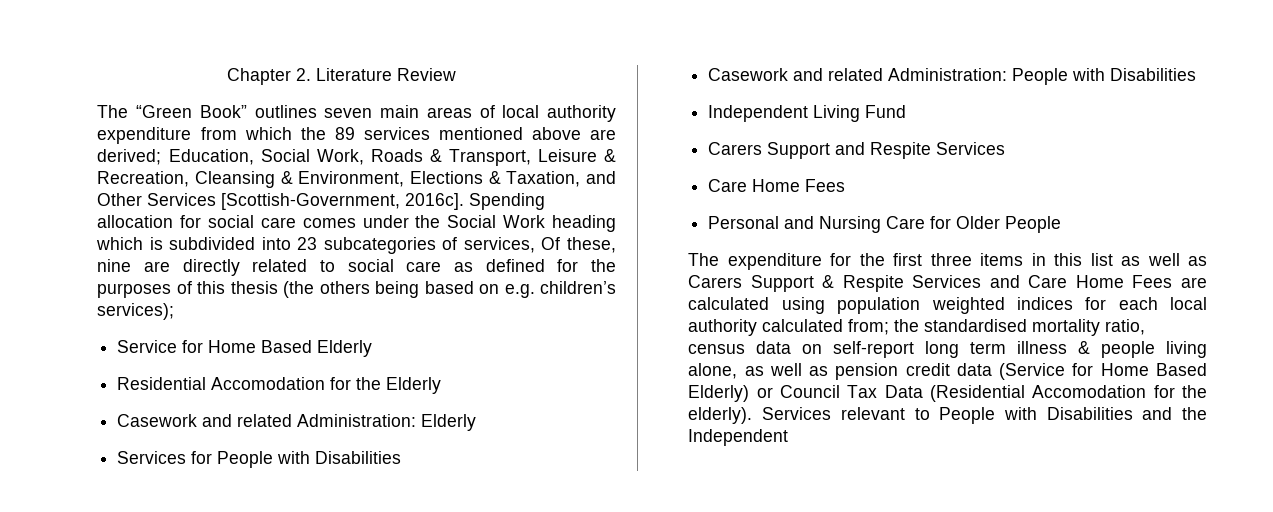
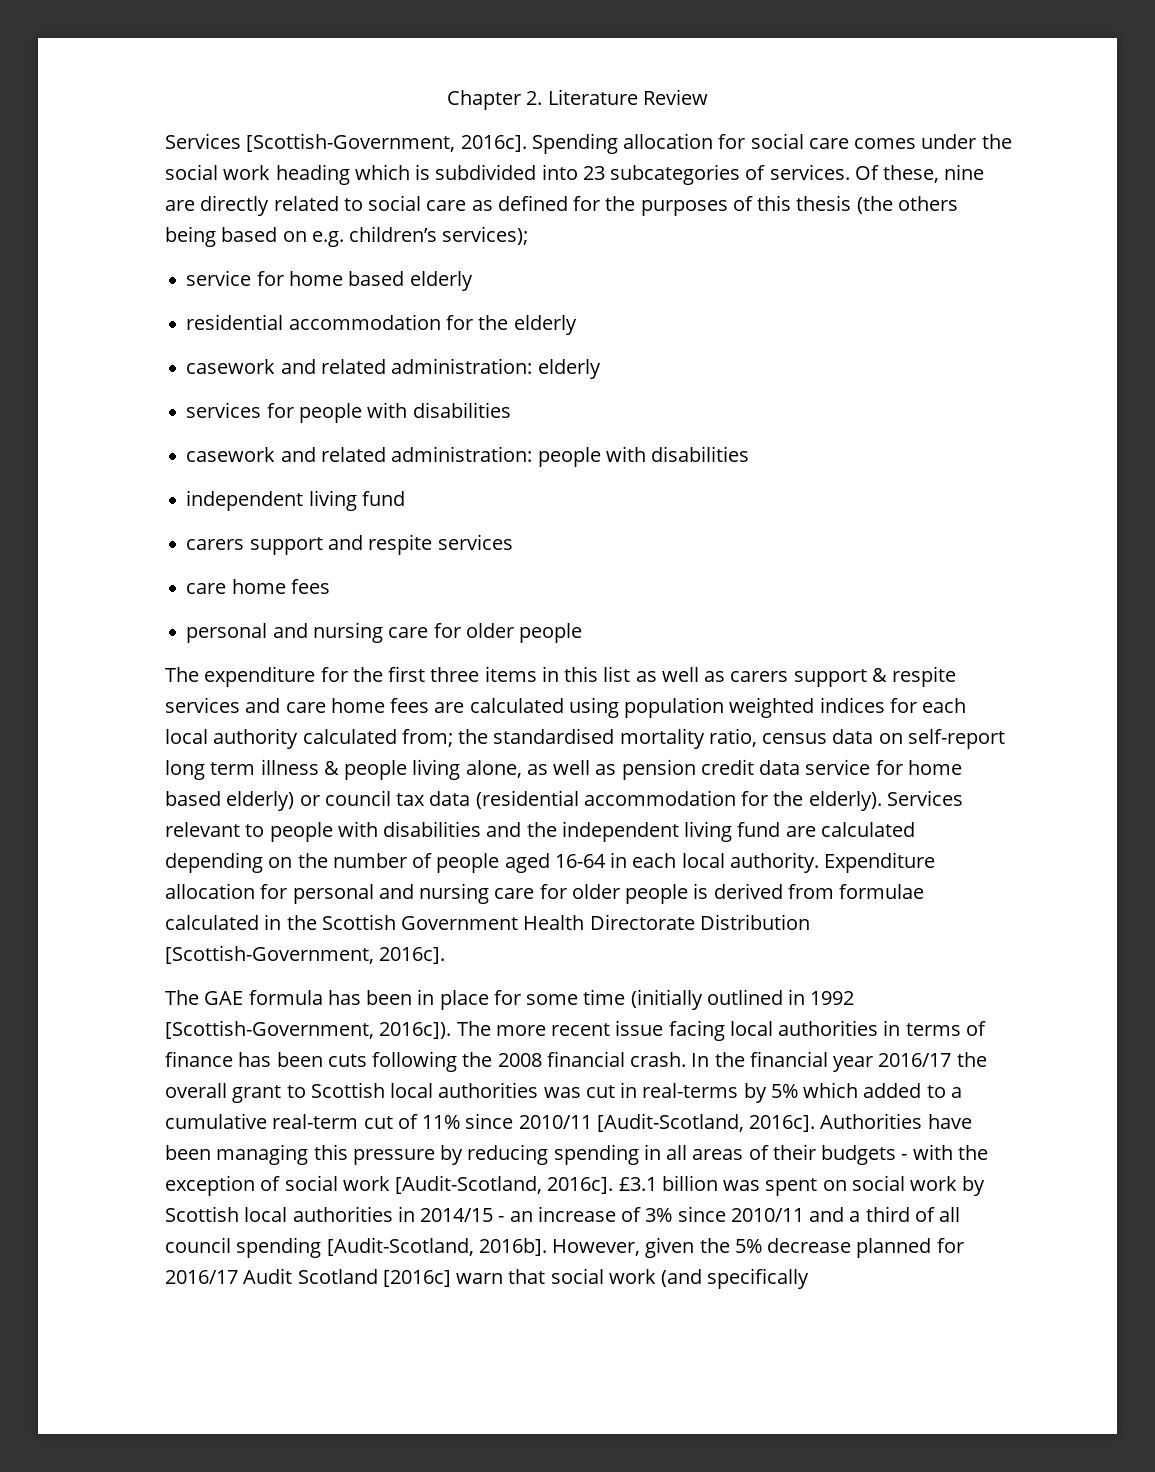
- The “Green Book” outlines seven main areas of local authority expenditure from which the 89 services mentioned above are derived; Education, Social Work, Roads & Transport, Leisure & Recreation, Cleansing & Environment, Elections & Taxation, and Other Services [Scottish-Government, 2016c].
+ Services [Scottish-Government, 2016c].
- Spending allocation for social care comes under the Social Work heading which is subdivided into 23 subcategories of services, Of these, nine are directly related to social care as defined for the purposes of this thesis (the others being based on e.g. children’s services);
+ Spending allocation for social care comes under the social work heading which is subdivided into 23 subcategories of services. Of these, nine are directly related to social care as defined for the purposes of this thesis (the others being based on e.g. children’s services);
- Service for Home Based Elderly
- Residential Accomodation for the Elderly
- Casework and related Administration: Elderly
- Services for People with Disabilities
- Casework and related Administration: People with Disabilities
- Independent Living Fund
- Carers Support and Respite Services
- Care Home Fees
- Personal and Nursing Care for Older People
+ service for home based elderly
+ residential accommodation for the elderly
+ casework and related administration: elderly
+ services for people with disabilities
+ casework and related administration: people with disabilities
+ independent living fund
+ carers support and respite services
+ care home fees
+ personal and nursing care for older people
- The expenditure for the first three items in this list as well as Carers Support & Respite Services and Care Home Fees are calculated using population weighted indices for each local authority calculated from; the standardised mortality ratio, census data on self-report long term illness & people living alone, as well as pension credit data (Service for Home Based Elderly) or Council Tax Data (Residential Accomodation for the elderly).
+ The expenditure for the first three items in this list as well as carers support & respite services and care home fees are calculated using population weighted indices for each local authority calculated from; the standardised mortality ratio, census data on self-report long term illness & people living alone, as well as pension credit data service for home based elderly) or council tax data (residential accommodation for the elderly).
- Services relevant to People with Disabilities and the Independent
+ Services relevant to people with disabilities and the independent living fund are calculated depending on the number of people aged 16-64 in each local authority. Expenditure allocation for personal and nursing care for older people is derived from formulae calculated in the Scottish Government Health Directorate Distribution [Scottish-Government, 2016c].
+ The GAE formula has been in place for some time (initially outlined in 1992 [Scottish-Government, 2016c]). The more recent issue facing local authorities in terms of finance has been cuts following the 2008 financial crash. In the financial year 2016/17 the overall grant to Scottish local authorities was cut in real-terms by 5% which added to a cumulative real-term cut of 11% since 2010/11 [Audit-Scotland, 2016c]. Authorities have been managing this pressure by reducing spending in all areas of their budgets - with the exception of social work [Audit-Scotland, 2016c]. £3.1 billion was spent on social work by Scottish local authorities in 2014/15 - an increase of 3% since 2010/11 and a third of all council spending [Audit-Scotland, 2016b]. However, given the 5% decrease planned for 2016/17 Audit Scotland [2016c] warn that social work (and specifically

